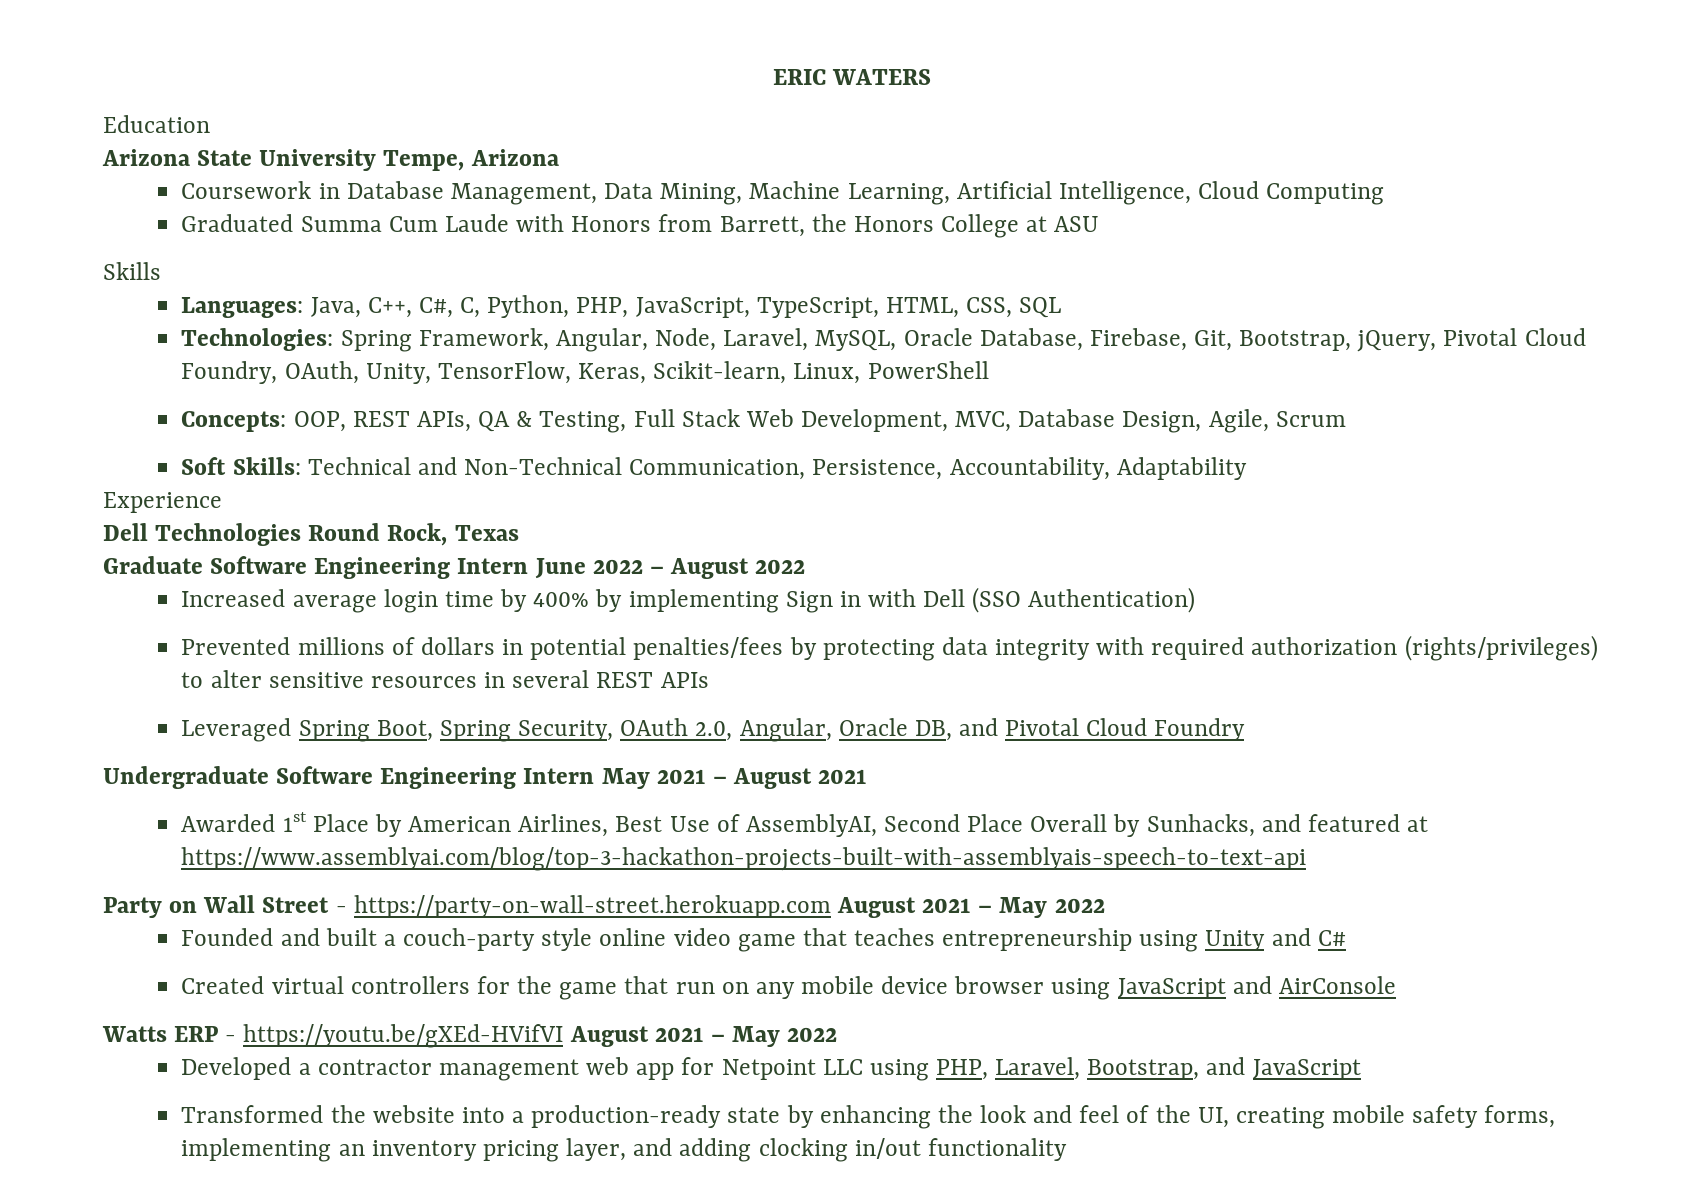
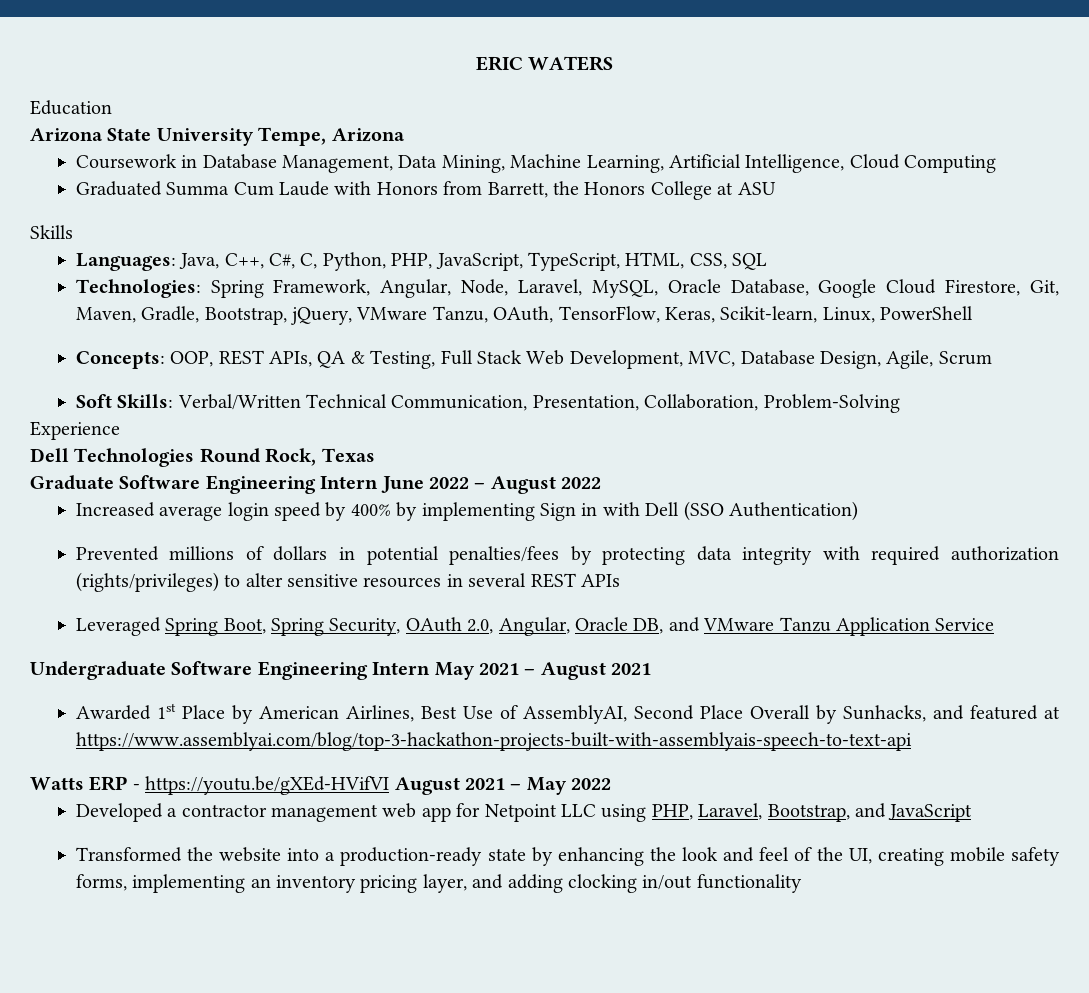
- Technologies: Spring Framework, Angular, Node, Laravel, MySQL, Oracle Database, Firebase, Git, Bootstrap, jQuery, Pivotal Cloud Foundry, OAuth, Unity, TensorFlow, Keras, Scikit-learn, Linux, PowerShell
+ Technologies: Spring Framework, Angular, Node, Laravel, MySQL, Oracle Database, Google Cloud Firestore, Git, Maven, Gradle, Bootstrap, jQuery, VMware Tanzu, OAuth, TensorFlow, Keras, Scikit-learn, Linux, PowerShell
- Soft Skills: Technical and Non-Technical Communication, Persistence, Accountability, Adaptability
+ Soft Skills: Verbal/Written Technical Communication, Presentation, Collaboration, Problem-Solving
- Increased average login time by 400% by implementing Sign in with Dell (SSO Authentication)
+ Increased average login speed by 400% by implementing Sign in with Dell (SSO Authentication)
- Leveraged Spring Boot, Spring Security, OAuth 2.0, Angular, Oracle DB, and Pivotal Cloud Foundry
+ Leveraged Spring Boot, Spring Security, OAuth 2.0, Angular, Oracle DB, and VMware Tanzu Application Service
- Party on Wall Street - https://party-on-wall-street.herokuapp.com August 2021 – May 2022
- Founded and built a couch-party style online video game that teaches entrepreneurship using Unity and C#
- Created virtual controllers for the game that run on any mobile device browser using JavaScript and AirConsole

